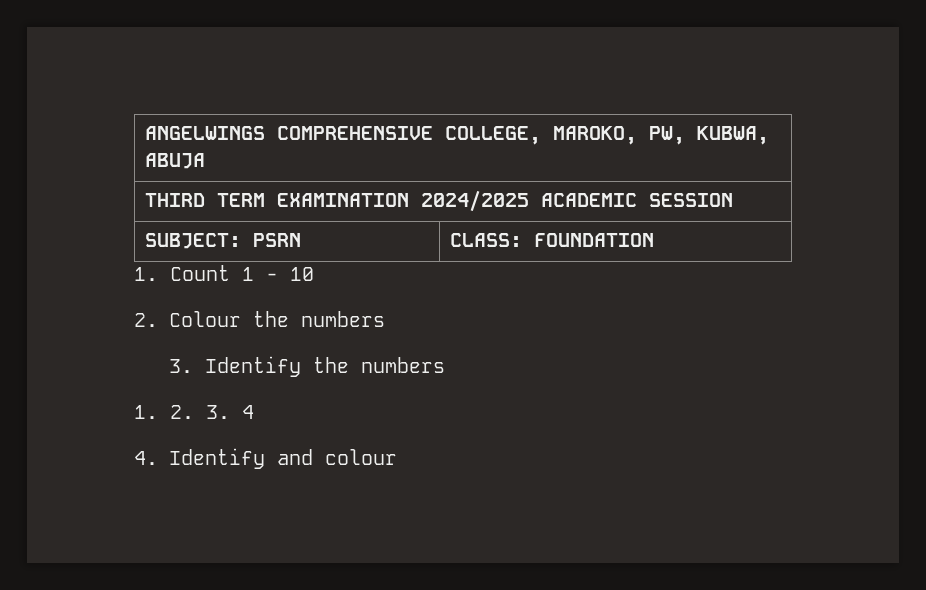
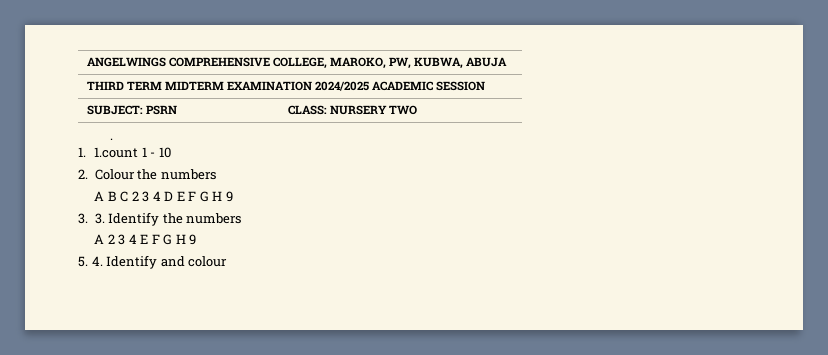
- THIRD TERM EXAMINATION 2024/2025 ACADEMIC SESSION
+ THIRD TERM MIDTERM EXAMINATION 2024/2025 ACADEMIC SESSION
- SUBJECT: PSRN | CLASS: FOUNDATION
- 1. Count 1 - 10
+ SUBJECT: PSRN | CLASS: NURSERY TWO
+ .
+ 1. 1.count 1 - 10
- 3. Identify the numbers
- 1. 2. 3. 4
- 4. Identify and colour
+ A B C 2 3 4 D E F G H 9
+ 3. 3. Identify the numbers
+ A 2 3 4 E F G H 9
+ 5. 4. Identify and colour

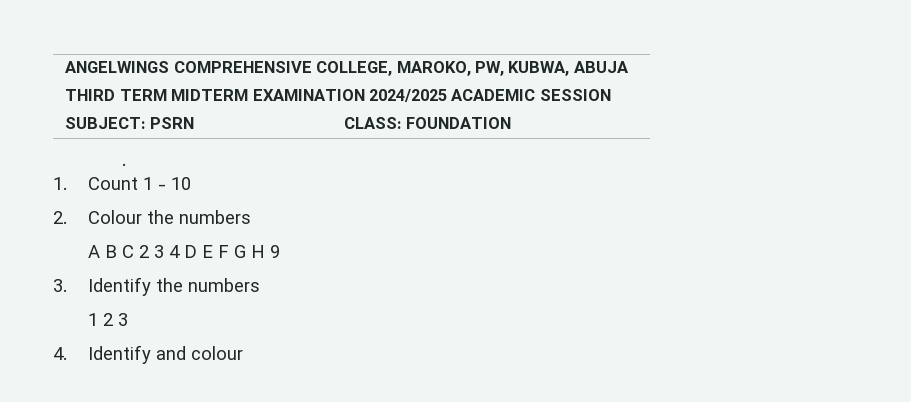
- SUBJECT: PSRN | CLASS: NURSERY TWO
+ SUBJECT: PSRN | CLASS: FOUNDATION
- 1. 1.count 1 - 10
+ 1. Count 1 - 10
- 3. 3. Identify the numbers
+ 3. Identify the numbers
- A 2 3 4 E F G H 9
- 5. 4. Identify and colour
+ 1 2 3
+ 4. Identify and colour

